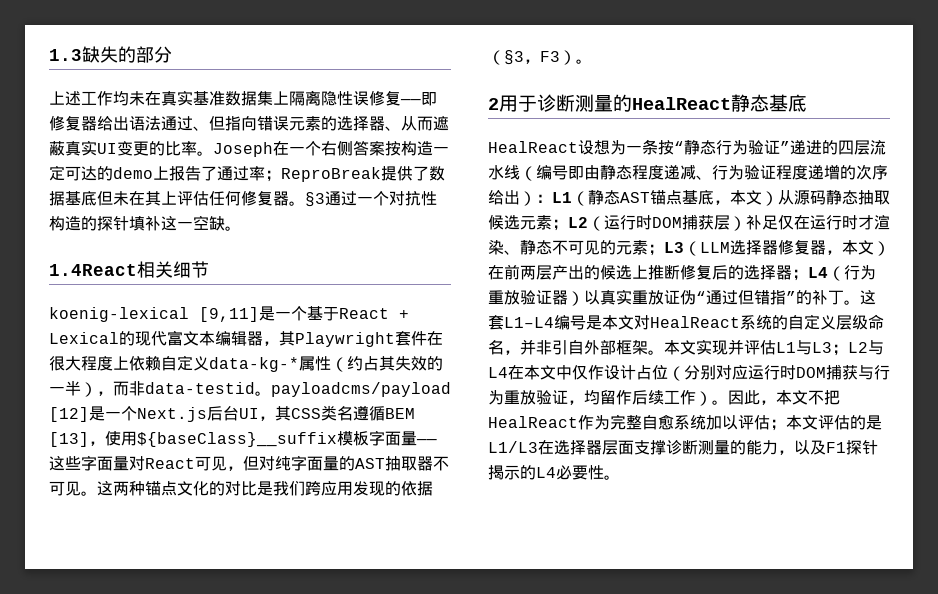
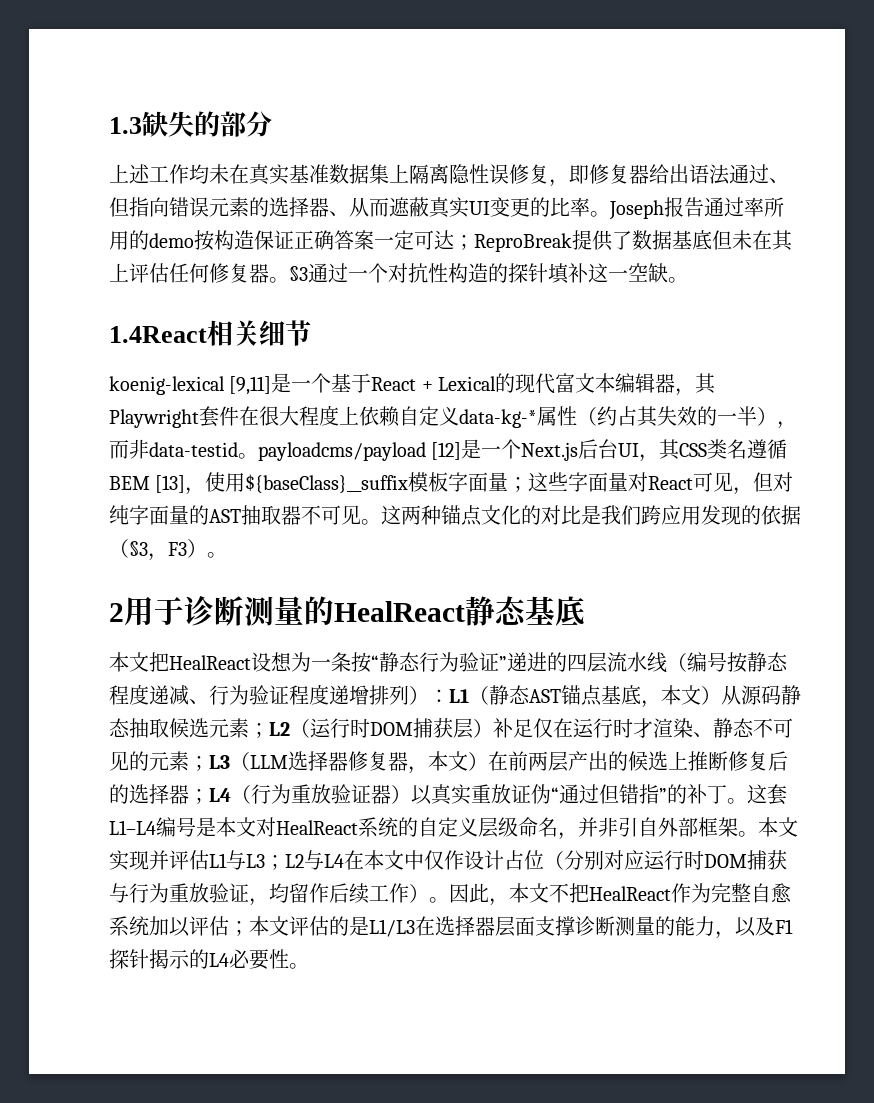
- 上述工作均未在真实基准数据集上隔离隐性误修复——即修复器给出语法通过、但指向错误元素的选择器、从而遮蔽真实UI变更的比率。
+ 上述工作均未在真实基准数据集上隔离隐性误修复，即修复器给出语法通过、但指向错误元素的选择器、从而遮蔽真实UI变更的比率。
- Joseph在一个右侧答案按构造一定可达的demo上报告了通过率；ReproBreak提供了数据基底但未在其上评估任何修复器。
+ Joseph报告通过率所用的demo按构造保证正确答案一定可达；ReproBreak提供了数据基底但未在其上评估任何修复器。
- koenig-lexical [9,11]是一个基于React + Lexical的现代富文本编辑器，其Playwright套件在很大程度上依赖自定义data-kg-*属性（约占其失效的一半），而非data-testid。payloadcms/payload [12]是一个Next.js后台UI，其CSS类名遵循BEM [13]，使用${baseClass}__suffix模板字面量——这些字面量对React可见，但对纯字面量的AST抽取器不可见。
+ koenig-lexical [9,11]是一个基于React + Lexical的现代富文本编辑器，其Playwright套件在很大程度上依赖自定义data-kg-*属性（约占其失效的一半），而非data-testid。payloadcms/payload [12]是一个Next.js后台UI，其CSS类名遵循BEM [13]，使用${baseClass}__suffix模板字面量；这些字面量对React可见，但对纯字面量的AST抽取器不可见。
- HealReact设想为一条按“静态行为验证”递进的四层流水线（编号即由静态程度递减、行为验证程度递增的次序给出）：
+ 本文把HealReact设想为一条按“静态行为验证”递进的四层流水线（编号按静态程度递减、行为验证程度递增排列）：

